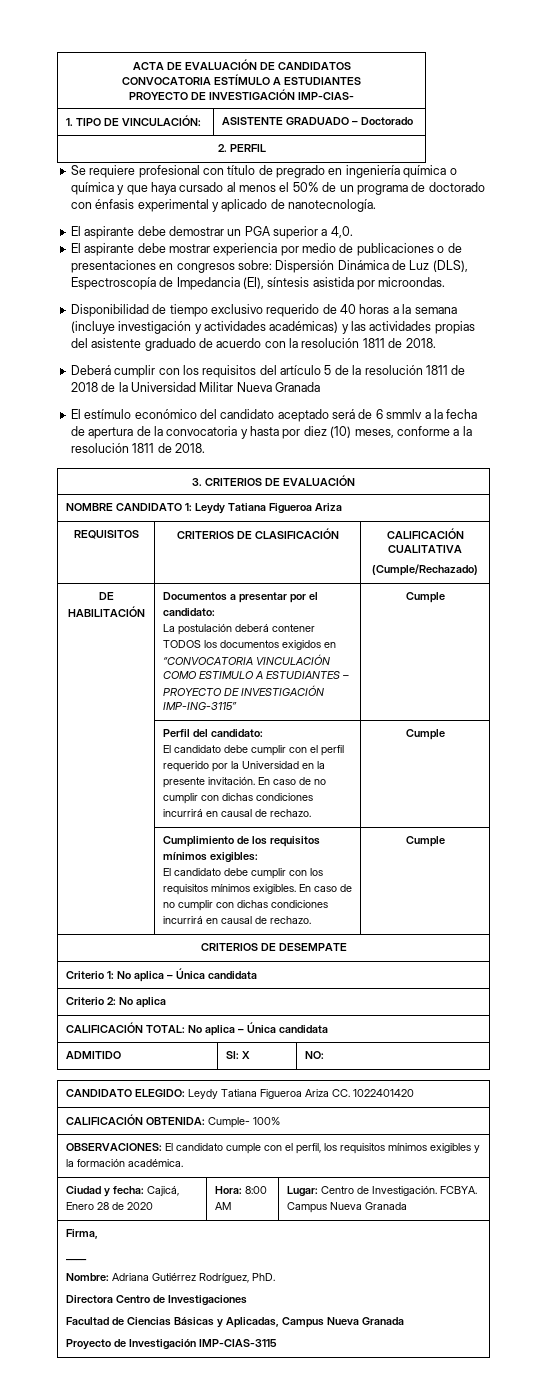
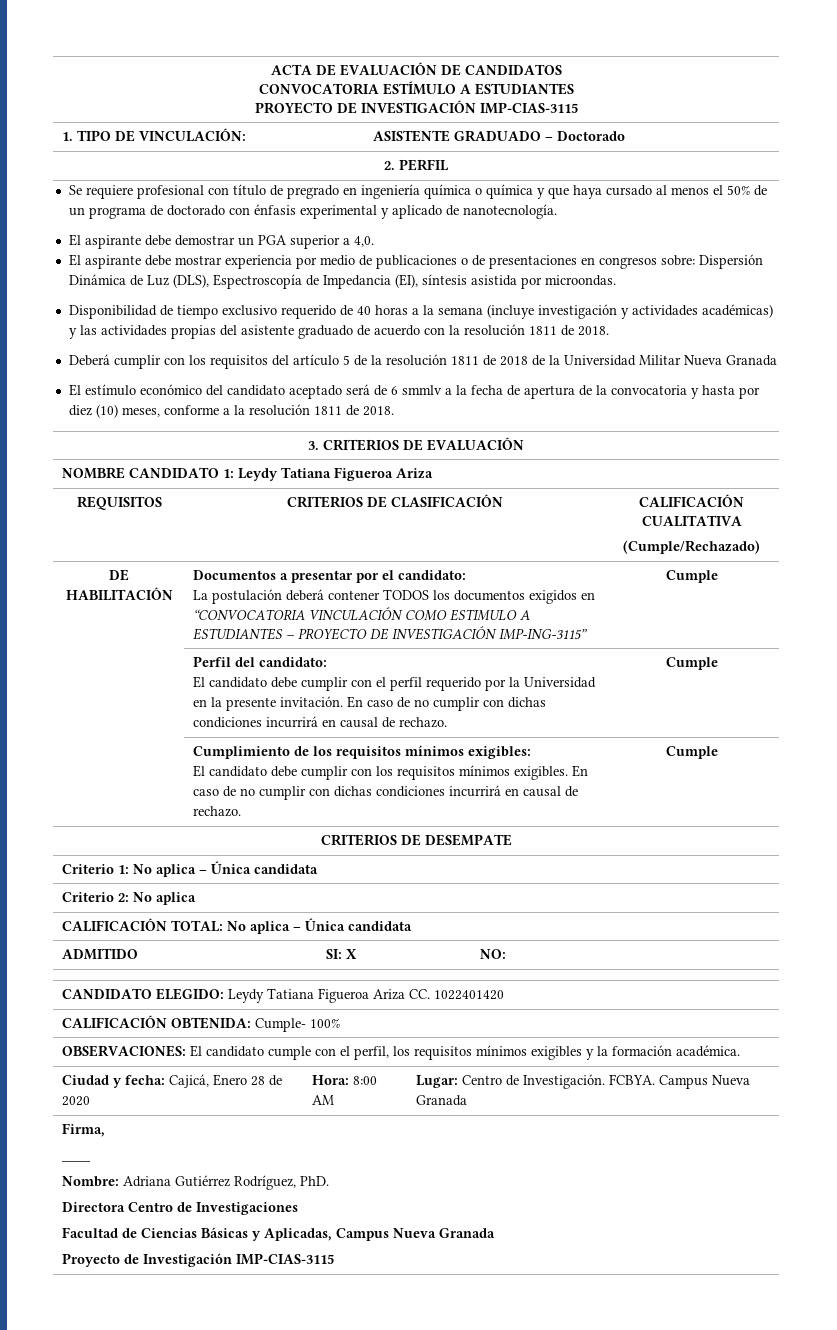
  ACTA DE EVALUACIÓN DE CANDIDATOS
  CONVOCATORIA ESTÍMULO A ESTUDIANTES
- PROYECTO DE INVESTIGACIÓN IMP-CIAS-
+ PROYECTO DE INVESTIGACIÓN IMP-CIAS-3115

